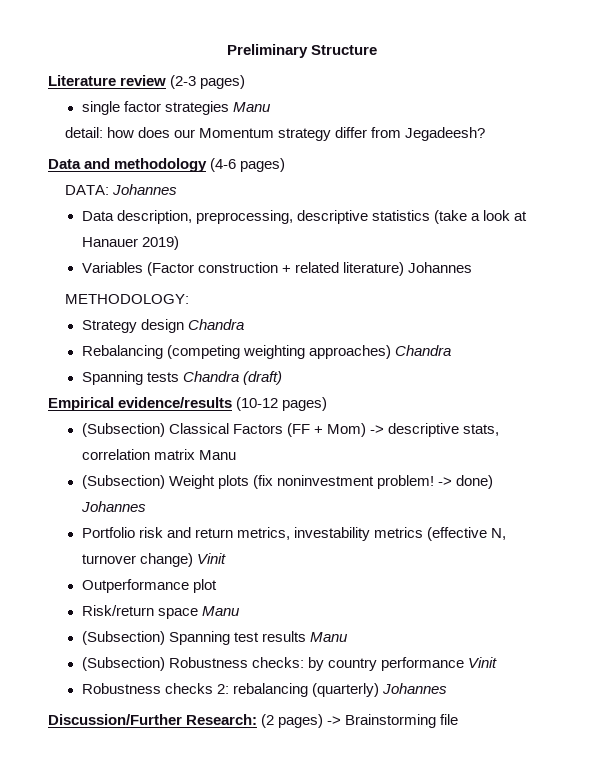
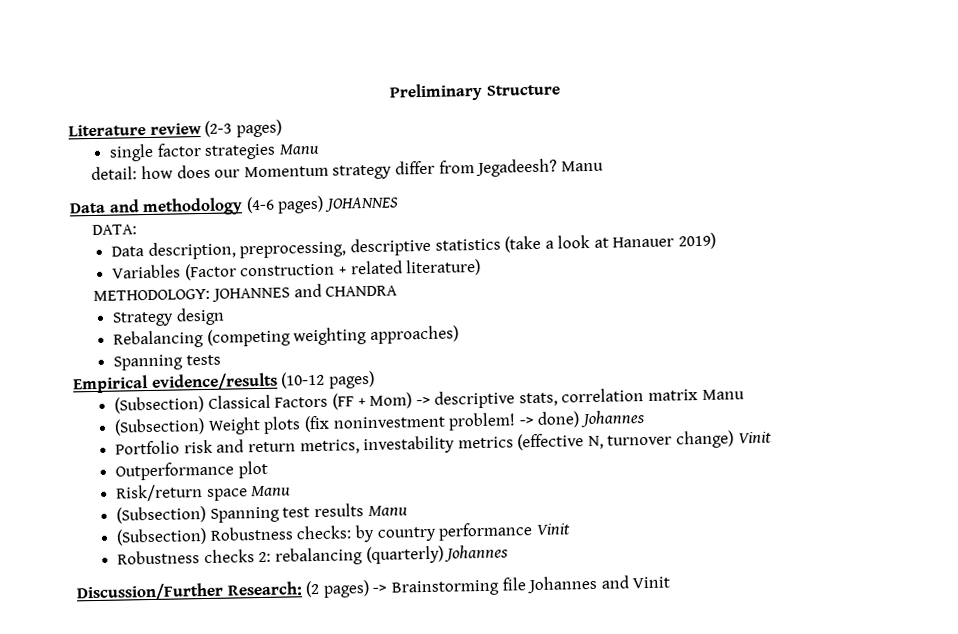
- detail: how does our Momentum strategy differ from Jegadeesh?
+ detail: how does our Momentum strategy differ from Jegadeesh? Manu
- Data and methodology (4-6 pages)
+ Data and methodology (4-6 pages) JOHANNES
- DATA: Johannes
+ DATA:
- Variables (Factor construction + related literature) Johannes
+ Variables (Factor construction + related literature)
- METHODOLOGY:
+ METHODOLOGY: JOHANNES and CHANDRA
- Strategy design Chandra
+ Strategy design
- Rebalancing (competing weighting approaches) Chandra
+ Rebalancing (competing weighting approaches)
- Spanning tests Chandra (draft)
+ Spanning tests
- Discussion/Further Research: (2 pages) -> Brainstorming file
+ Discussion/Further Research: (2 pages) -> Brainstorming file Johannes and Vinit

